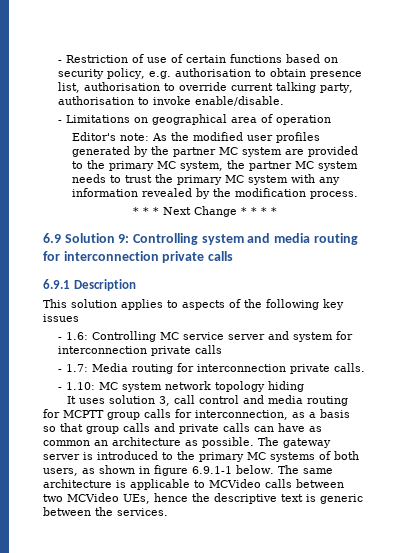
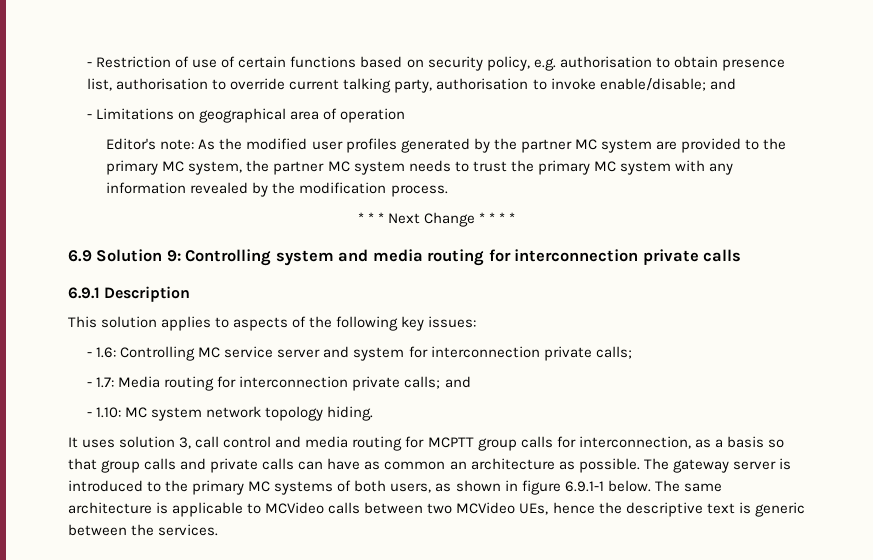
- - Restriction of use of certain functions based on security policy, e.g. authorisation to obtain presence list, authorisation to override current talking party, authorisation to invoke enable/disable.
+ - Restriction of use of certain functions based on security policy, e.g. authorisation to obtain presence list, authorisation to override current talking party, authorisation to invoke enable/disable; and
- This solution applies to aspects of the following key issues
+ This solution applies to aspects of the following key issues:
- - 1.6: Controlling MC service server and system for interconnection private calls
+ - 1.6: Controlling MC service server and system for interconnection private calls;
- - 1.7: Media routing for interconnection private calls.
+ - 1.7: Media routing for interconnection private calls; and
- - 1.10: MC system network topology hiding
+ - 1.10: MC system network topology hiding.

